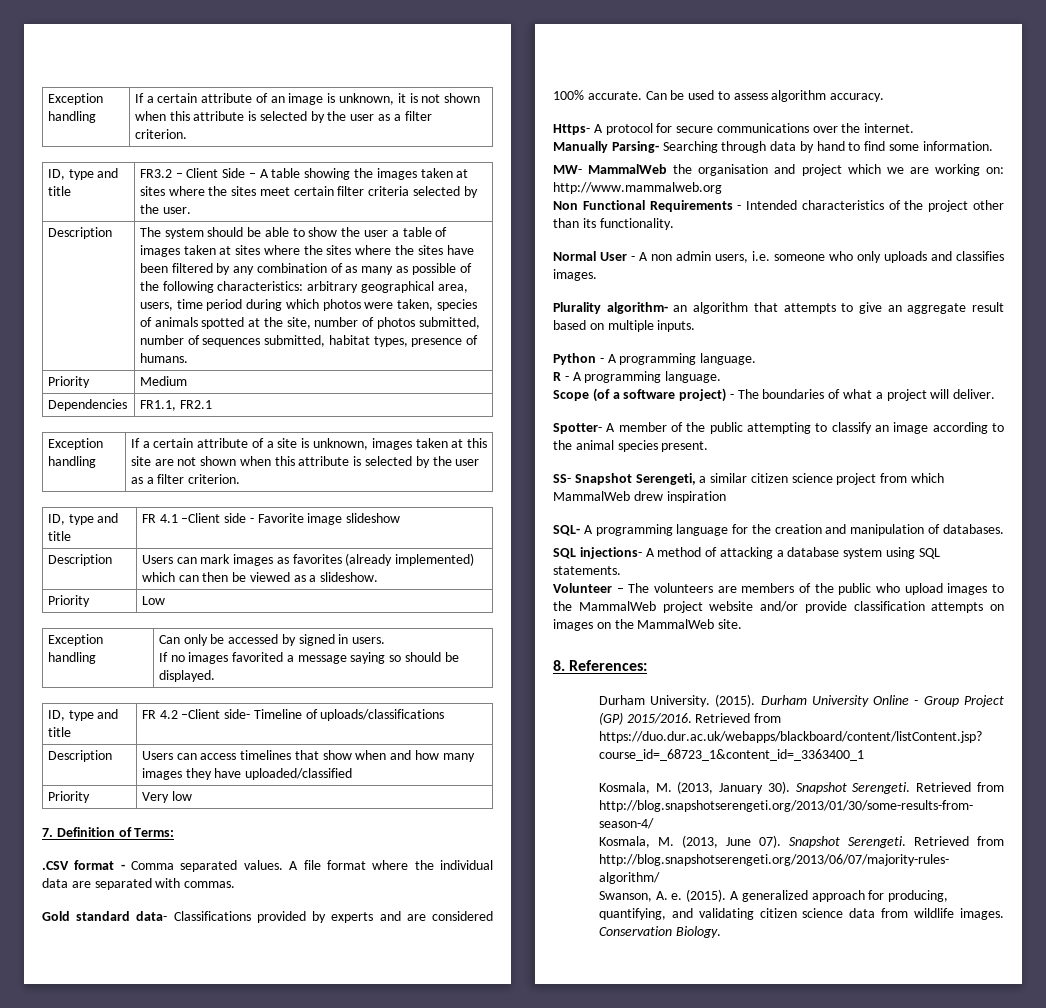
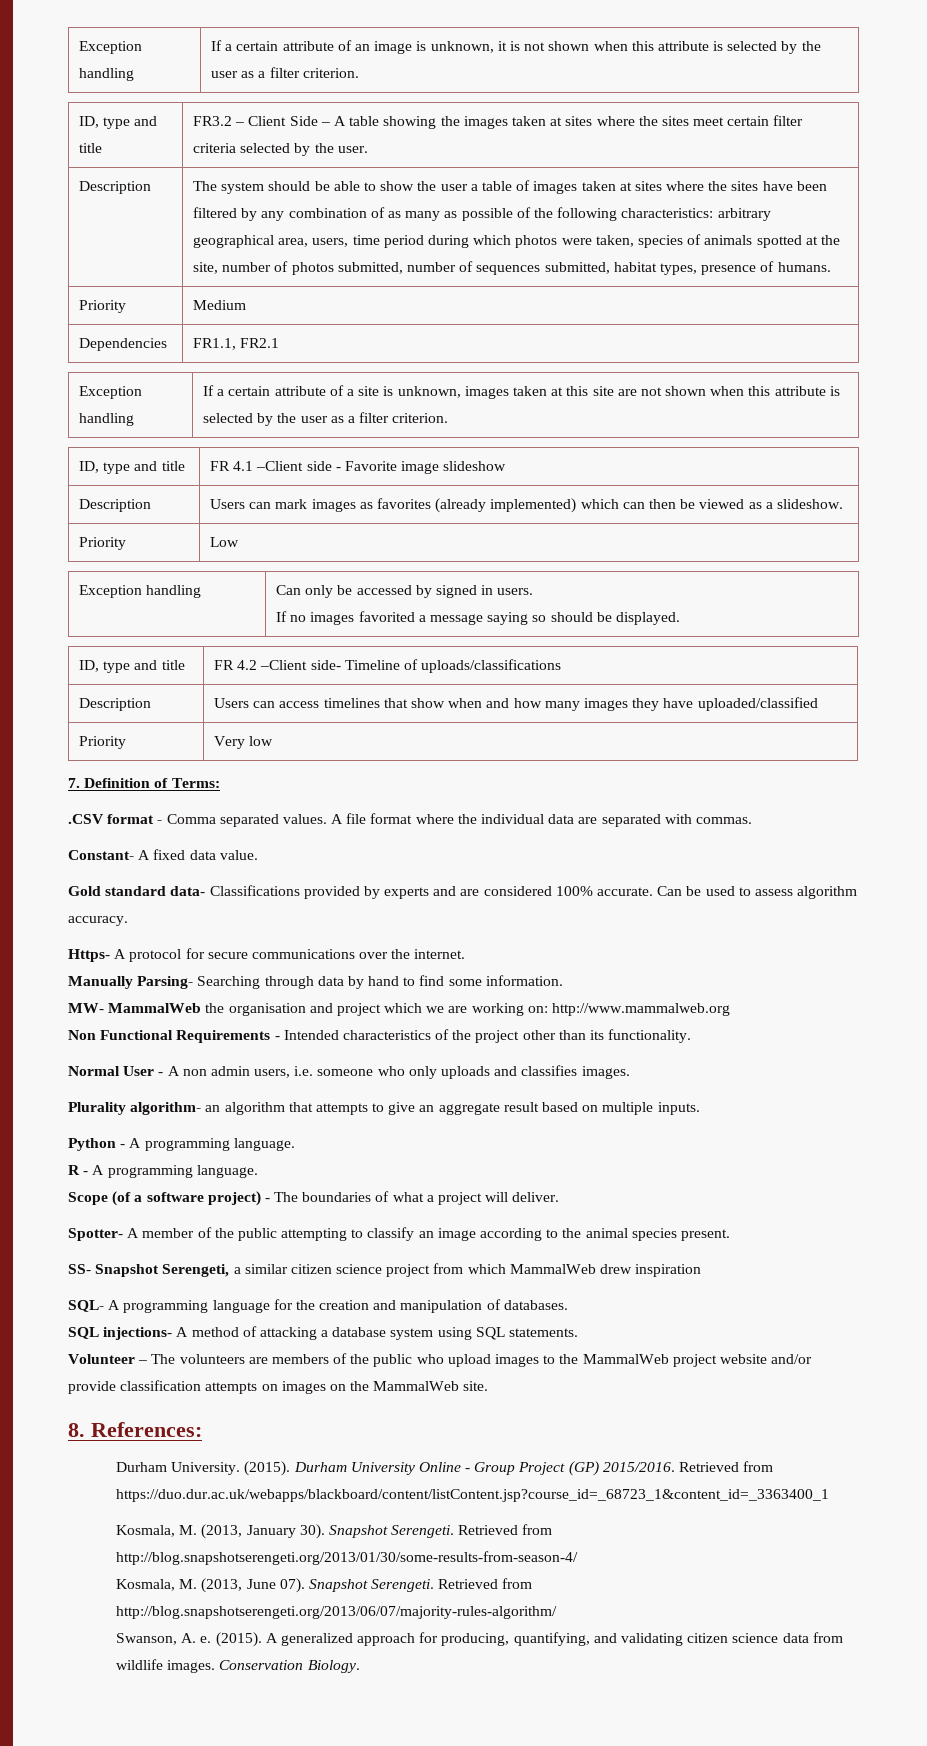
- The system should be able to show the user a table of images taken at sites where the sites where the sites have been filtered by any combination of as many as possible of the following characteristics:
+ The system should be able to show the user a table of images taken at sites where the sites have been filtered by any combination of as many as possible of the following characteristics:
+ Constant- A fixed data value.

